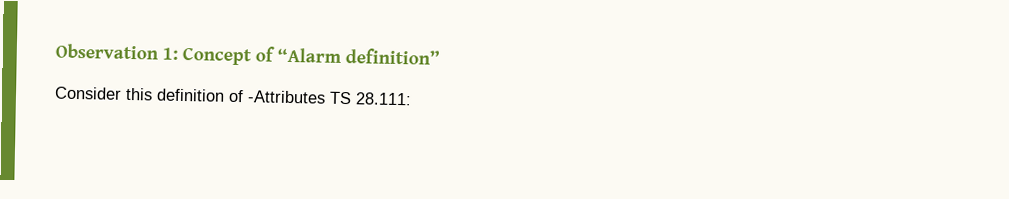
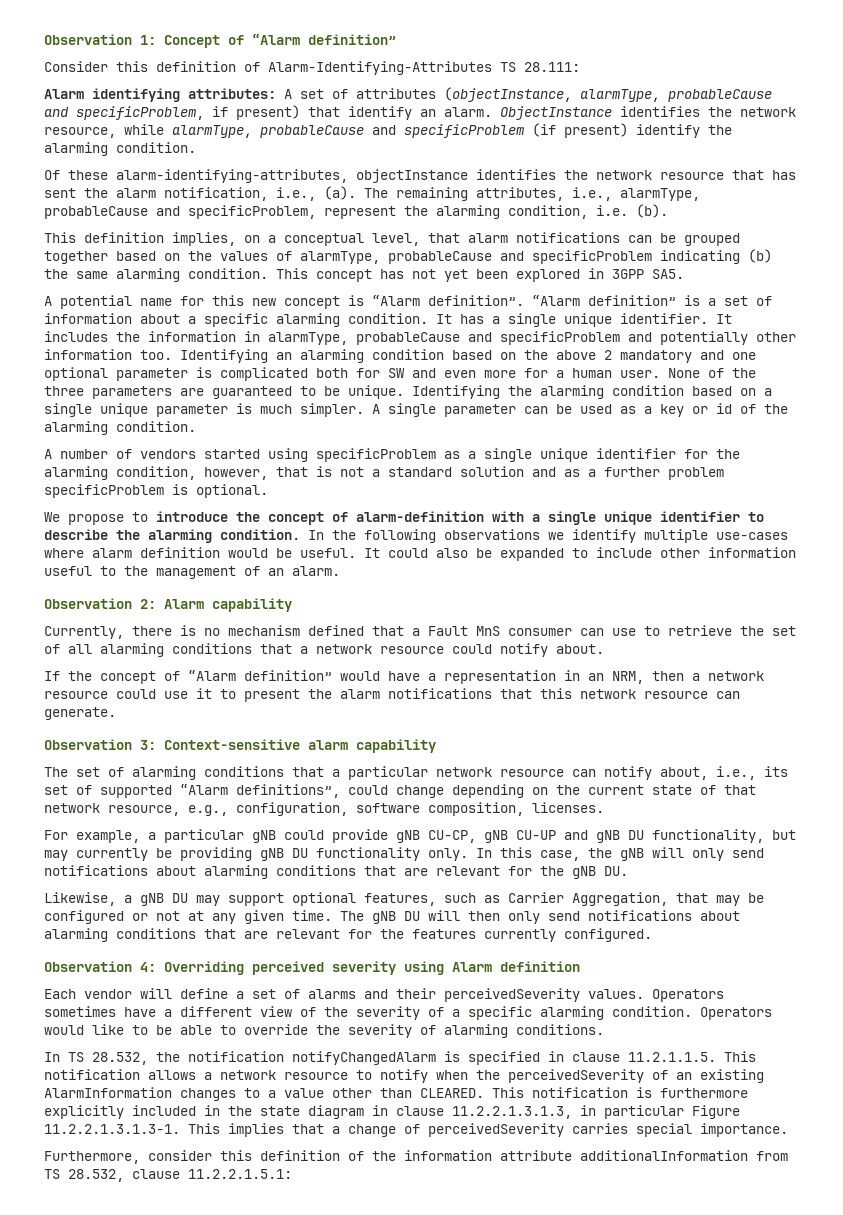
- Consider this definition of -Attributes TS 28.111:
+ Consider this definition of Alarm-Identifying-Attributes TS 28.111:
+ Alarm identifying attributes: A set of attributes (objectInstance, alarmType, probableCause and specificProblem, if present) that identify an alarm. ObjectInstance identifies the network resource, while alarmType, probableCause and specificProblem (if present) identify the alarming condition.
+ Of these alarm-identifying-attributes, objectInstance identifies the network resource that has sent the alarm notification, i.e., (a). The remaining attributes, i.e., alarmType, probableCause and specificProblem, represent the alarming condition, i.e. (b).
+ This definition implies, on a conceptual level, that alarm notifications can be grouped together based on the values of alarmType, probableCause and specificProblem indicating (b) the same alarming condition. This concept has not yet been explored in 3GPP SA5.
+ A potential name for this new concept is “Alarm definition”. “Alarm definition” is a set of information about a specific alarming condition. It has a single unique identifier. It includes the information in alarmType, probableCause and specificProblem and potentially other information too. Identifying an alarming condition based on the above 2 mandatory and one optional parameter is complicated both for SW and even more for a human user. None of the three parameters are guaranteed to be unique. Identifying the alarming condition based on a single unique parameter is much simpler. A single parameter can be used as a key or id of the alarming condition.
+ A number of vendors started using specificProblem as a single unique identifier for the alarming condition, however, that is not a standard solution and as a further problem specificProblem is optional.
+ We propose to introduce the concept of alarm-definition with a single unique identifier to describe the alarming condition. In the following observations we identify multiple use-cases where alarm definition would be useful. It could also be expanded to include other information useful to the management of an alarm.
+ Observation 2: Alarm capability
+ Currently, there is no mechanism defined that a Fault MnS consumer can use to retrieve the set of all alarming conditions that a network resource could notify about.
+ If the concept of “Alarm definition” would have a representation in an NRM, then a network resource could use it to present the alarm notifications that this network resource can generate.
+ Observation 3: Context-sensitive alarm capability
+ The set of alarming conditions that a particular network resource can notify about, i.e., its set of supported “Alarm definitions”, could change depending on the current state of that network resource, e.g., configuration, software composition, licenses.
+ For example, a particular gNB could provide gNB CU-CP, gNB CU-UP and gNB DU functionality, but may currently be providing gNB DU functionality only. In this case, the gNB will only send notifications about alarming conditions that are relevant for the gNB DU.
+ Likewise, a gNB DU may support optional features, such as Carrier Aggregation, that may be configured or not at any given time. The gNB DU will then only send notifications about alarming conditions that are relevant for the features currently configured.
+ Observation 4: Overriding perceived severity using Alarm definition
+ Each vendor will define a set of alarms and their perceivedSeverity values. Operators sometimes have a different view of the severity of a specific alarming condition. Operators would like to be able to override the severity of alarming conditions.
+ In TS 28.532, the notification notifyChangedAlarm is specified in clause 11.2.1.1.5. This notification allows a network resource to notify when the perceivedSeverity of an existing AlarmInformation changes to a value other than CLEARED. This notification is furthermore explicitly included in the state diagram in clause 11.2.2.1.3.1.3, in particular Figure 11.2.2.1.3.1.3-1. This implies that a change of perceivedSeverity carries special importance.
+ Furthermore, consider this definition of the information attribute additionalInformation from TS 28.532, clause 11.2.2.1.5.1:

